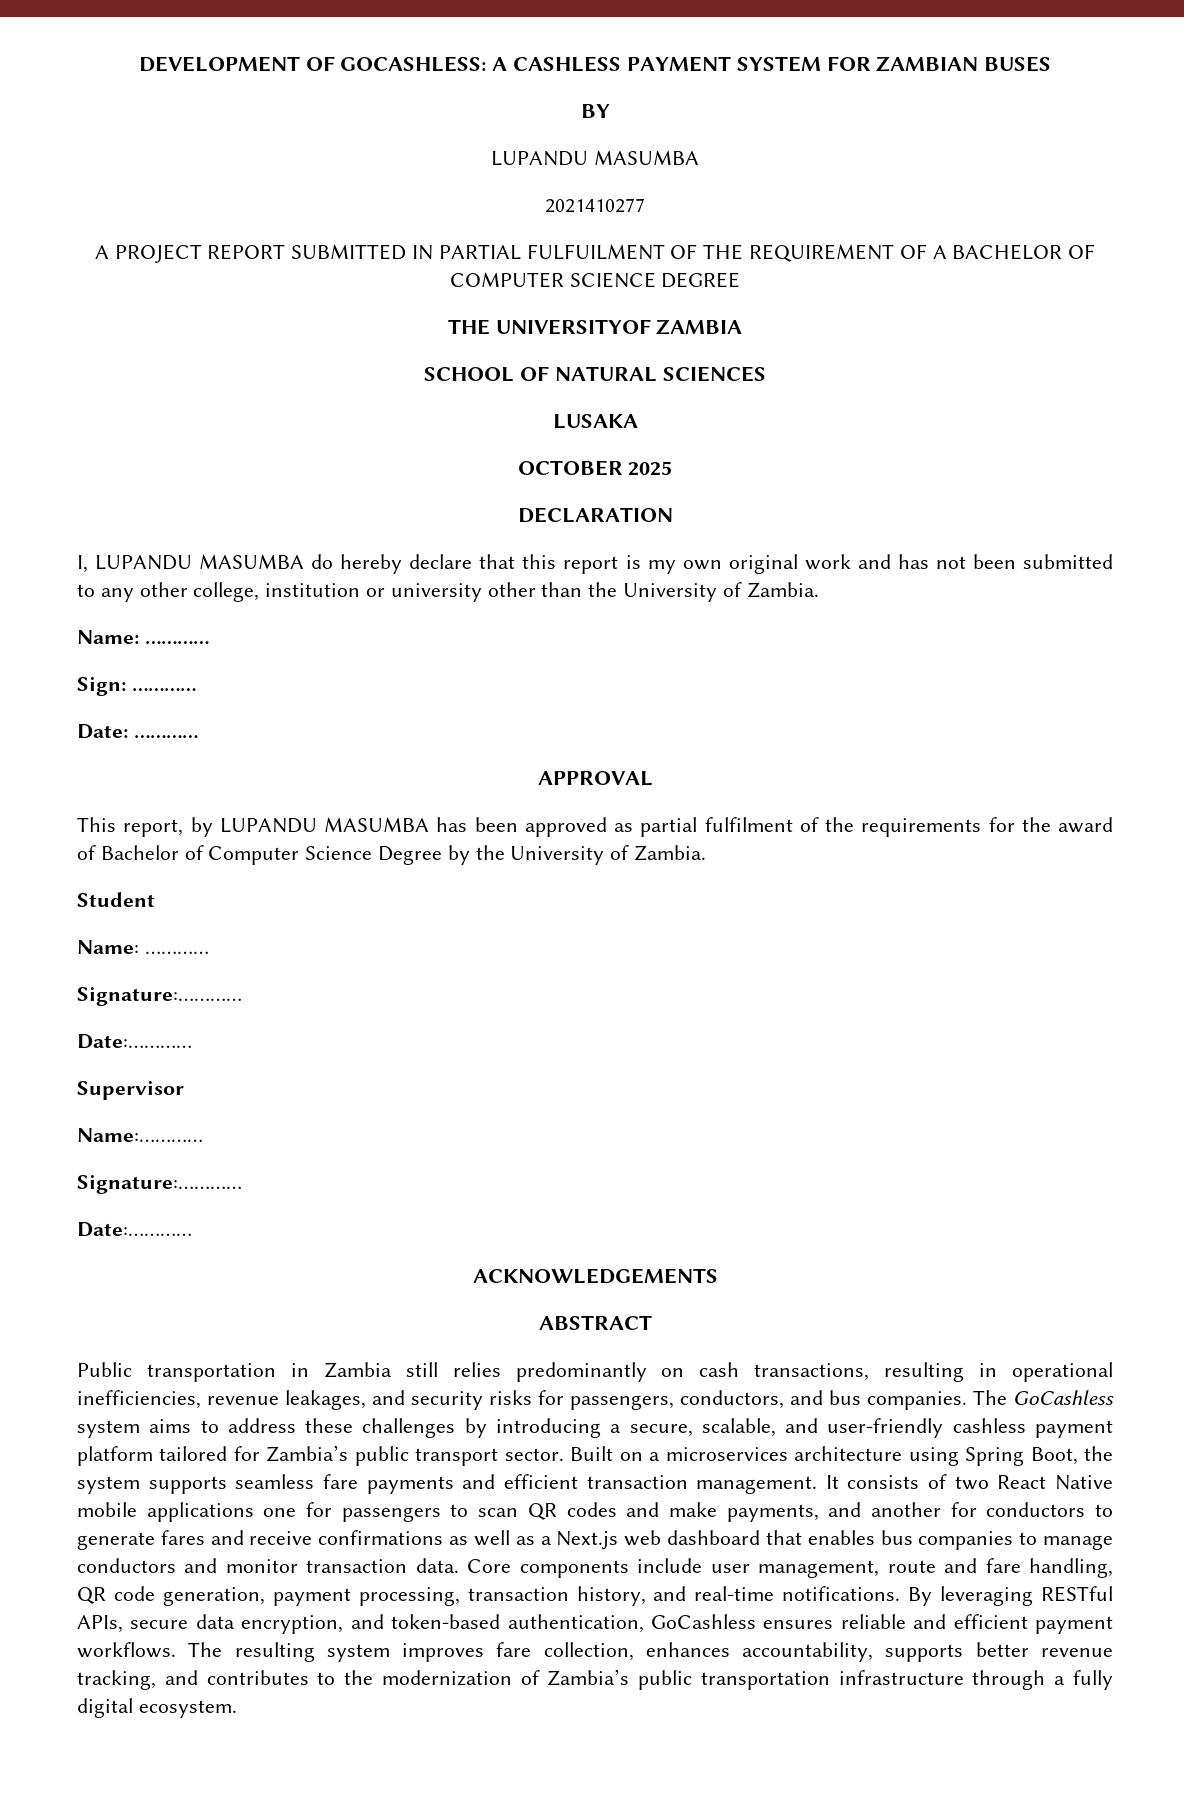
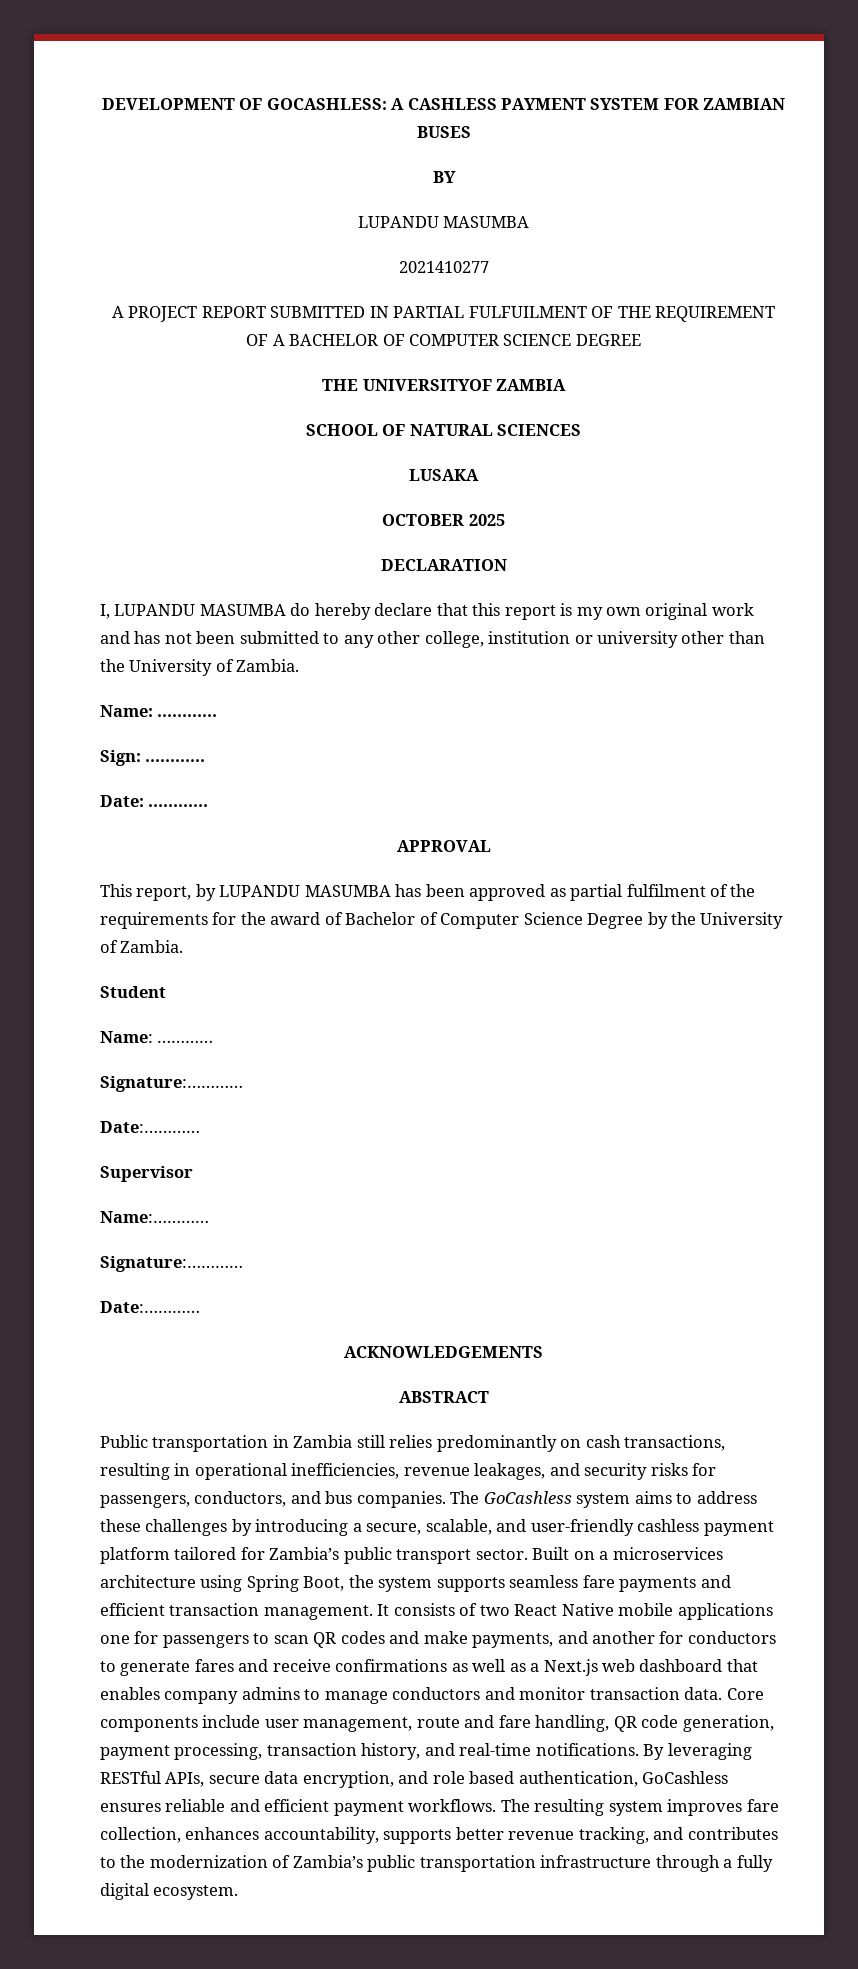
- It consists of two React Native mobile applications one for passengers to scan QR codes and make payments, and another for conductors to generate fares and receive confirmations as well as a Next.js web dashboard that enables bus companies to manage conductors and monitor transaction data.
+ It consists of two React Native mobile applications one for passengers to scan QR codes and make payments, and another for conductors to generate fares and receive confirmations as well as a Next.js web dashboard that enables company admins to manage conductors and monitor transaction data.
- By leveraging RESTful APIs, secure data encryption, and token-based authentication, GoCashless ensures reliable and efficient payment workflows.
+ By leveraging RESTful APIs, secure data encryption, and role based authentication, GoCashless ensures reliable and efficient payment workflows.

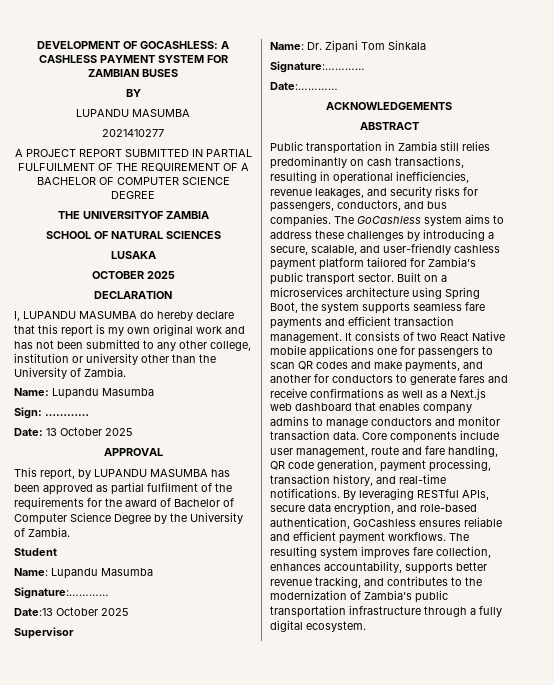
  I, LUPANDU MASUMBA do hereby declare that this report is my own original work and has not been submitted to any other college, institution or university other than the University of Zambia.
- Name: …………
+ Name: Lupandu Masumba
- Date: …………
+ Date: 13 October 2025
  Student
- Name: …………
+ Name: Lupandu Masumba
  Signature:…………
- Date:…………
+ Date:13 October 2025
  Supervisor
- Name:…………
+ Name: Dr. Zipani Tom Sinkala
- By leveraging RESTful APIs, secure data encryption, and role based authentication, GoCashless ensures reliable and efficient payment workflows.
+ By leveraging RESTful APIs, secure data encryption, and role-based authentication, GoCashless ensures reliable and efficient payment workflows.

